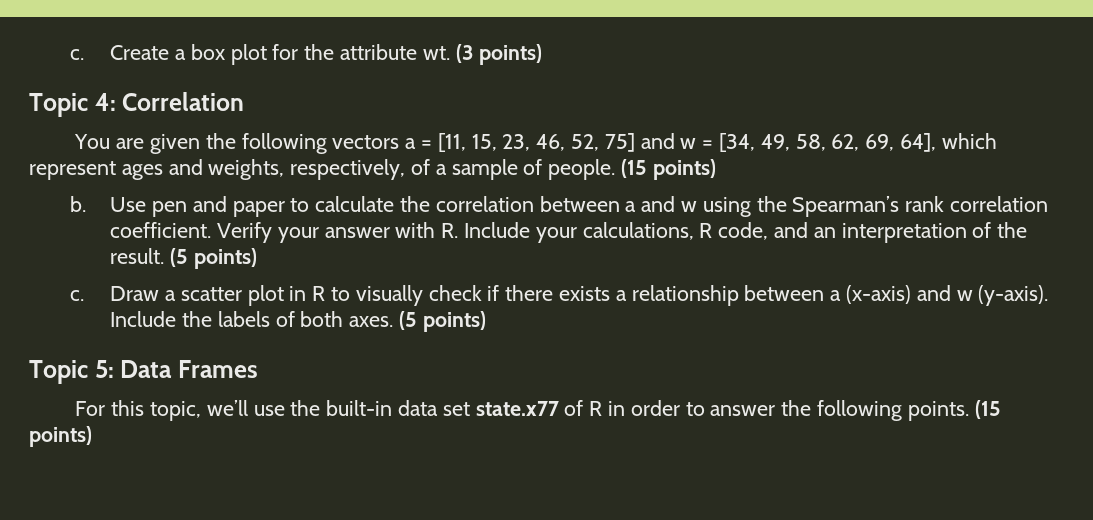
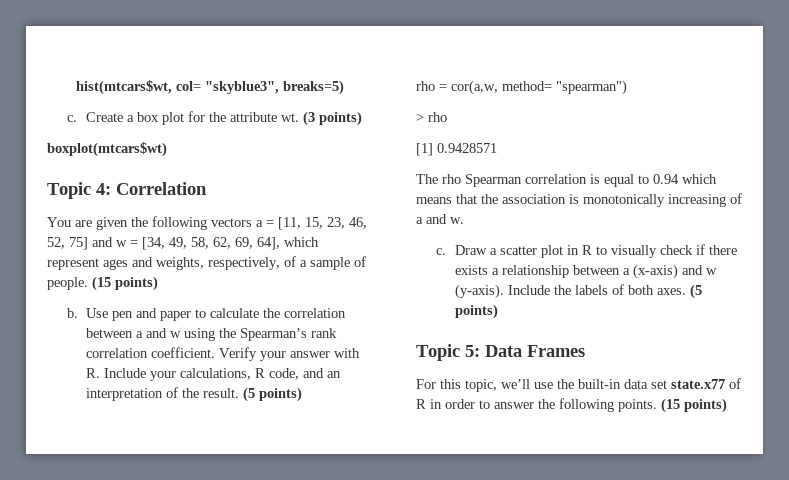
+ hist(mtcars$wt, col= "skyblue3", breaks=5)
+ boxplot(mtcars$wt)
+ rho = cor(a,w, method= "spearman")
+ > rho
+ [1] 0.9428571
+ The rho Spearman correlation is equal to 0.94 which means that the association is monotonically increasing of a and w.

